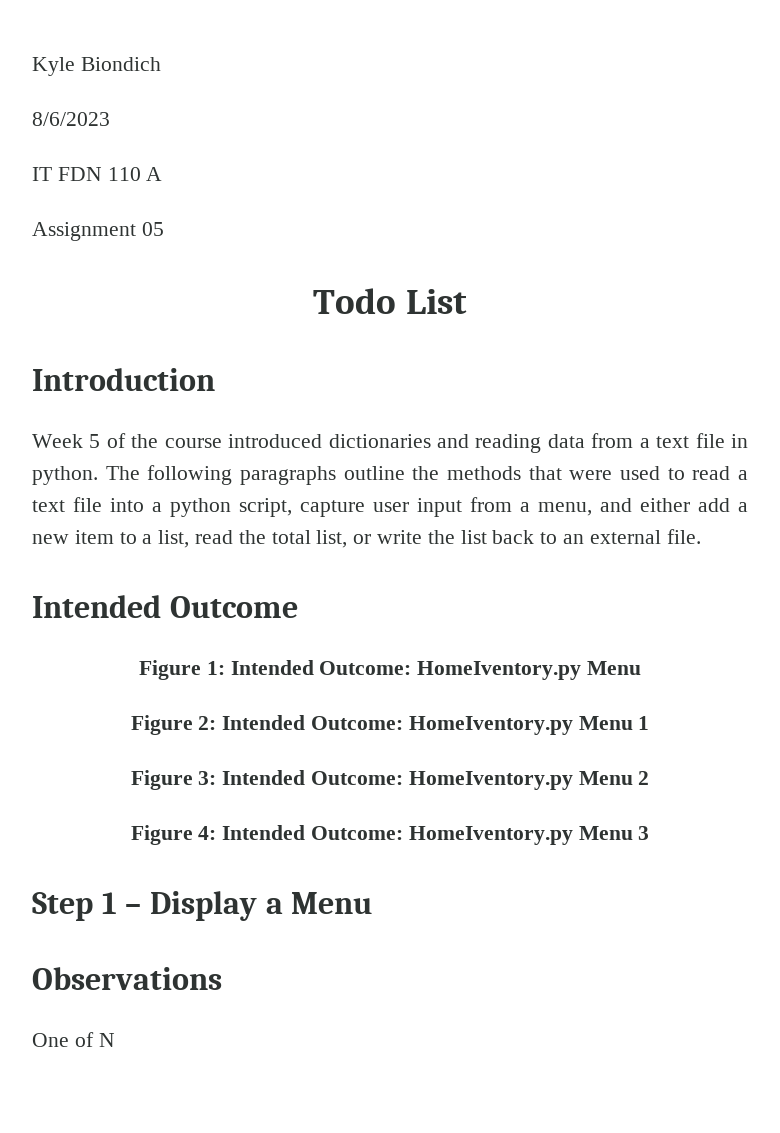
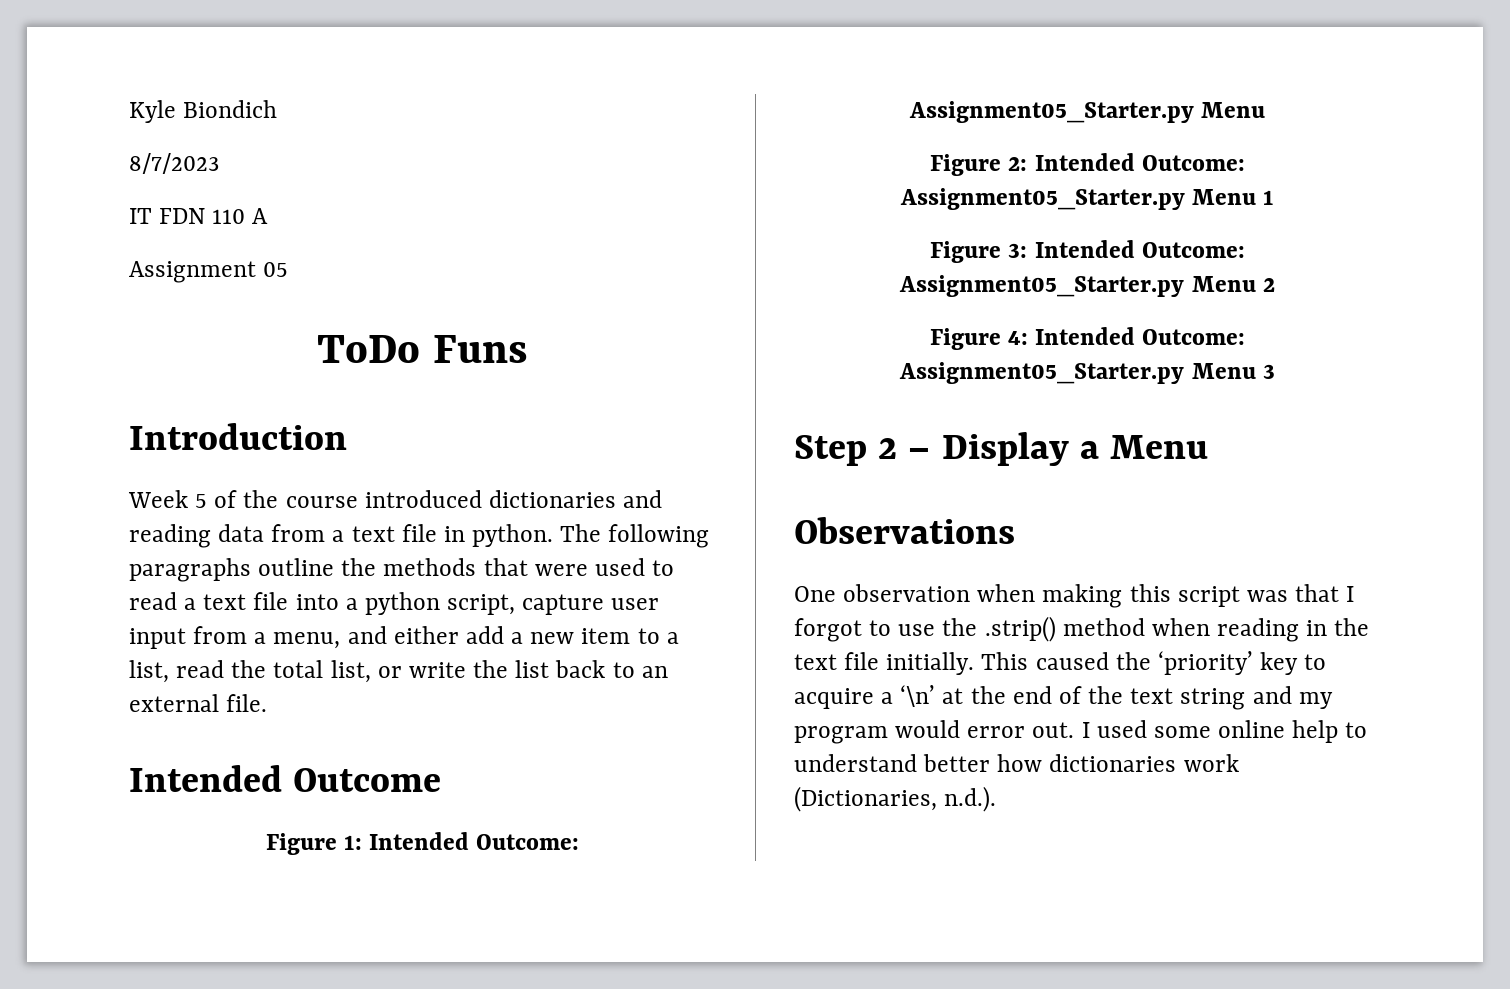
- 8/6/2023
+ 8/7/2023
- Todo List
+ ToDo Funs
- Figure 1: Intended Outcome: HomeIventory.py Menu
+ Figure 1: Intended Outcome: Assignment05_Starter.py Menu
- Figure 2: Intended Outcome: HomeIventory.py Menu 1
+ Figure 2: Intended Outcome: Assignment05_Starter.py Menu 1
- Figure 3: Intended Outcome: HomeIventory.py Menu 2
+ Figure 3: Intended Outcome: Assignment05_Starter.py Menu 2
- Figure 4: Intended Outcome: HomeIventory.py Menu 3
+ Figure 4: Intended Outcome: Assignment05_Starter.py Menu 3
- Step 1 – Display a Menu
+ Step 2 – Display a Menu
- One of N
+ One observation when making this script was that I forgot to use the .strip() method when reading in the text file initially. This caused the ‘priority’ key to acquire a ‘\n’ at the end of the text string and my program would error out. I used some online help to understand better how dictionaries work (Dictionaries, n.d.).

